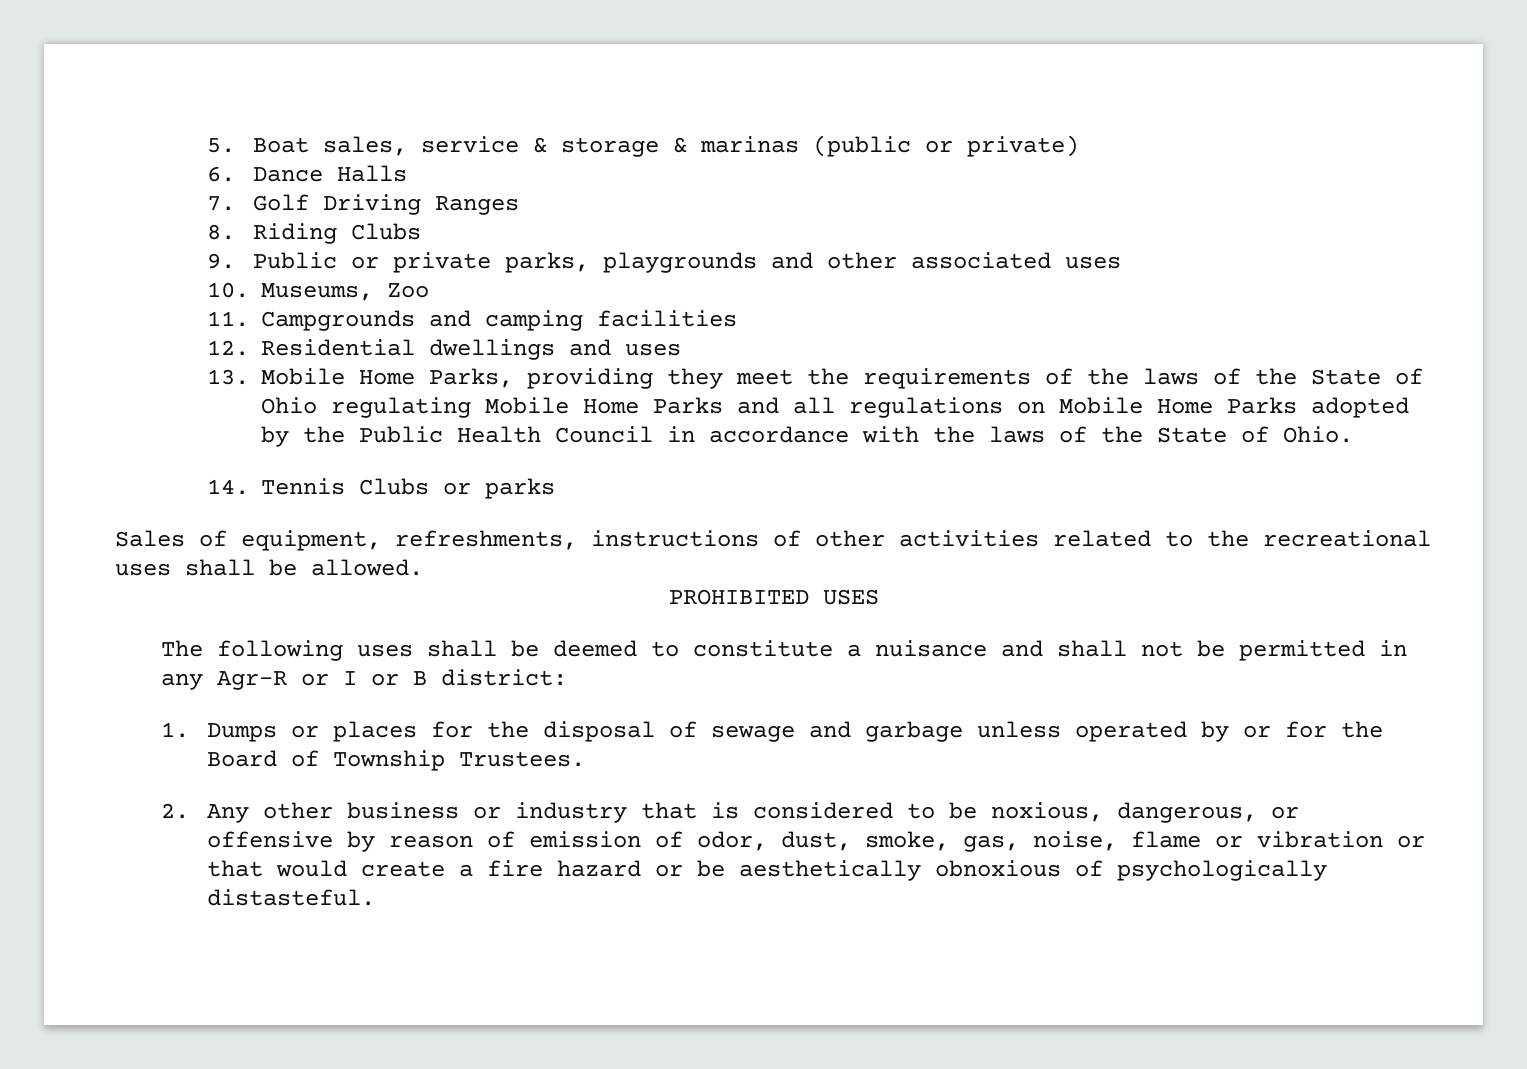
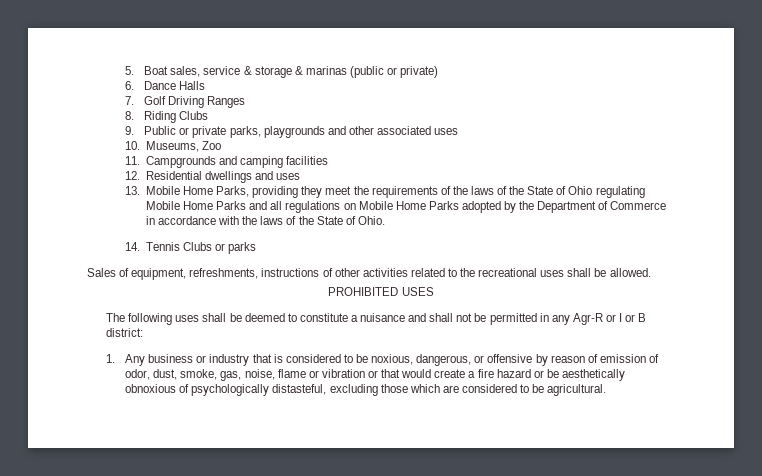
- 13. Mobile Home Parks, providing they meet the requirements of the laws of the State of Ohio regulating Mobile Home Parks and all regulations on Mobile Home Parks adopted by the Public Health Council in accordance with the laws of the State of Ohio.
+ 13. Mobile Home Parks, providing they meet the requirements of the laws of the State of Ohio regulating Mobile Home Parks and all regulations on Mobile Home Parks adopted by the Department of Commerce in accordance with the laws of the State of Ohio.
- 1. Dumps or places for the disposal of sewage and garbage unless operated by or for the Board of Township Trustees.
- 2. Any other business or industry that is considered to be noxious, dangerous, or offensive by reason of emission of odor, dust, smoke, gas, noise, flame or vibration or that would create a fire hazard or be aesthetically obnoxious of psychologically distasteful.
+ 1. Any business or industry that is considered to be noxious, dangerous, or offensive by reason of emission of odor, dust, smoke, gas, noise, flame or vibration or that would create a fire hazard or be aesthetically obnoxious of psychologically distasteful, excluding those which are considered to be agricultural.

